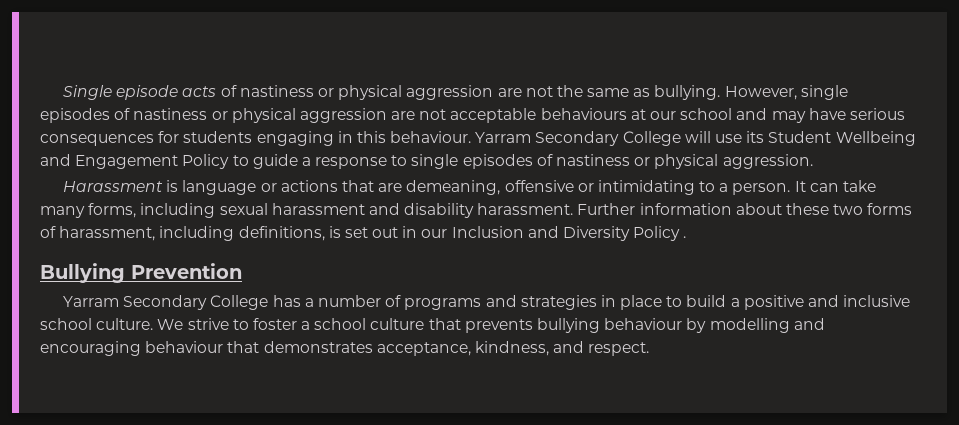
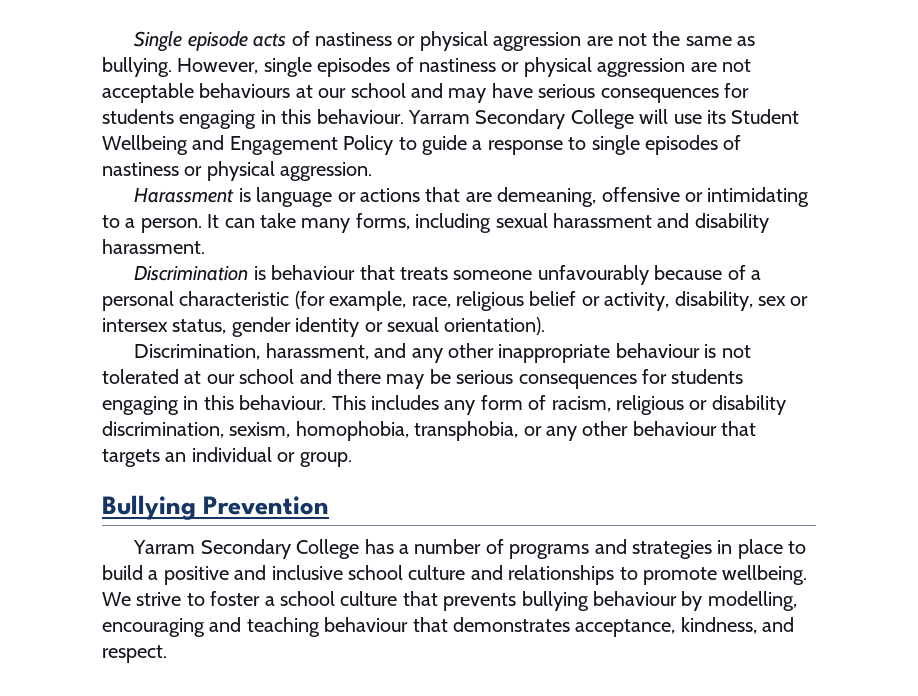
- It can take many forms, including sexual harassment and disability harassment. Further information about these two forms of harassment, including definitions, is set out in our Inclusion and Diversity Policy .
+ It can take many forms, including sexual harassment and disability harassment.
+ Discrimination is behaviour that treats someone unfavourably because of a personal characteristic (for example, race, religious belief or activity, disability, sex or intersex status, gender identity or sexual orientation).
+ Discrimination, harassment, and any other inappropriate behaviour is not tolerated at our school and there may be serious consequences for students engaging in this behaviour. This includes any form of racism, religious or disability discrimination, sexism, homophobia, transphobia, or any other behaviour that targets an individual or group.
- Yarram Secondary College has a number of programs and strategies in place to build a positive and inclusive school culture.
+ Yarram Secondary College has a number of programs and strategies in place to build a positive and inclusive school culture and relationships to promote wellbeing.
- We strive to foster a school culture that prevents bullying behaviour by modelling and encouraging behaviour that demonstrates acceptance, kindness, and respect.
+ We strive to foster a school culture that prevents bullying behaviour by modelling, encouraging and teaching behaviour that demonstrates acceptance, kindness, and respect.

